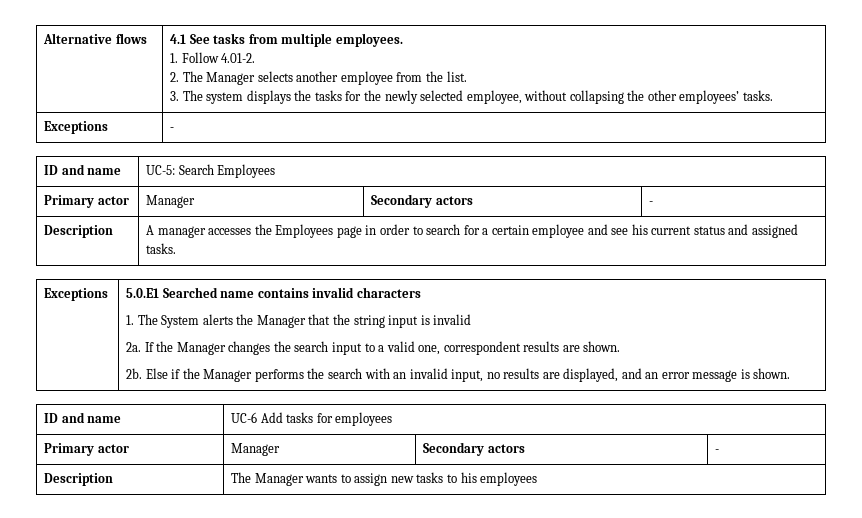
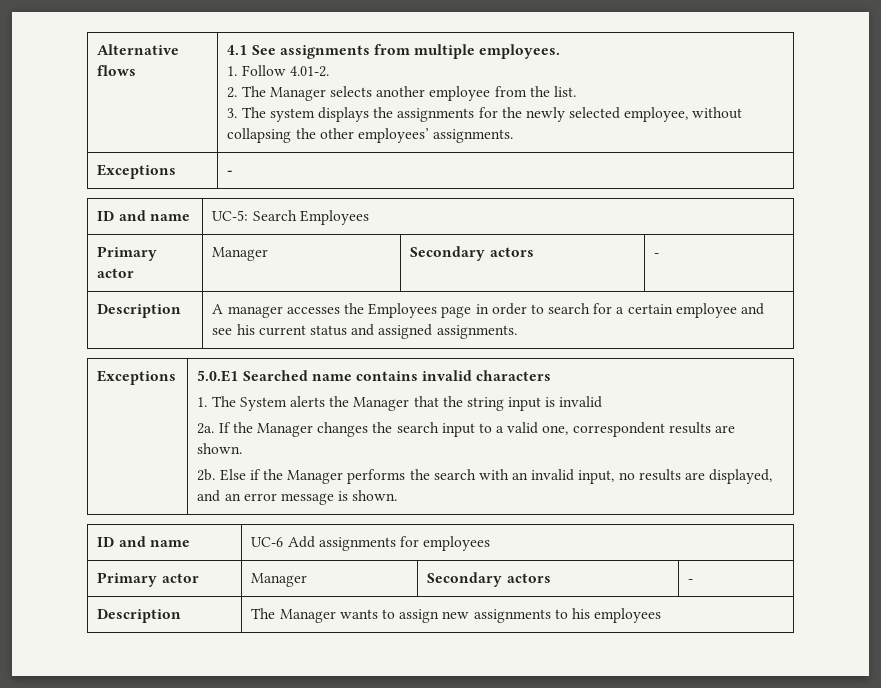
- Alternative flows | 4.1 See tasks from multiple employees.
+ Alternative flows | 4.1 See assignments from multiple employees.
  1. Follow 4.01-2.
  2. The Manager selects another employee from the list.
- 3. The system displays the tasks for the newly selected employee, without collapsing the other employees’ tasks.
+ 3. The system displays the assignments for the newly selected employee, without collapsing the other employees’ assignments.
- Description | A manager accesses the Employees page in order to search for a certain employee and see his current status and assigned tasks.
+ Description | A manager accesses the Employees page in order to search for a certain employee and see his current status and assigned assignments.
- ID and name | UC-6 Add tasks for employees
+ ID and name | UC-6 Add assignments for employees
- Description | The Manager wants to assign new tasks to his employees
+ Description | The Manager wants to assign new assignments to his employees

